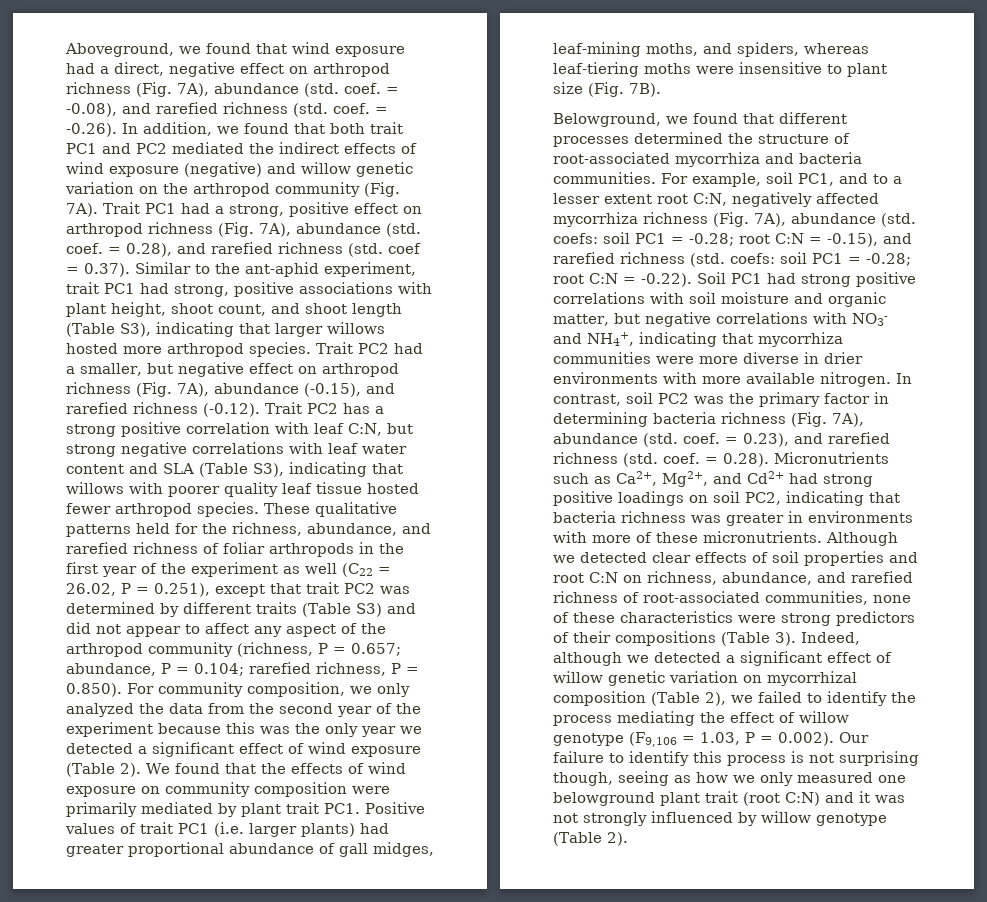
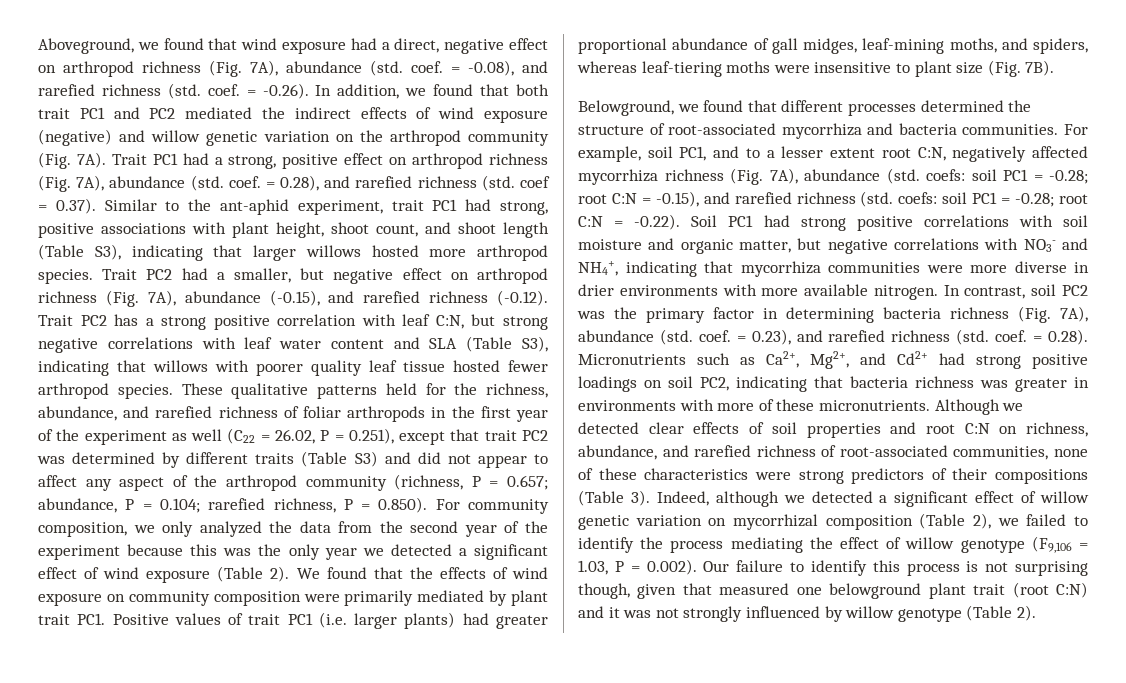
- Indeed, although we detected a significant effect of willow genetic variation on mycorrhizal composition (Table 2), we failed to identify the process mediating the effect of willow genotype (F9,106 = 1.03, P = 0.002). Our failure to identify this process is not surprising though, seeing as how we only measured one belowground plant trait (root C:N) and it was not strongly influenced by willow genotype (Table 2).
+ Indeed, although we detected a significant effect of willow genetic variation on mycorrhizal composition (Table 2), we failed to identify the process mediating the effect of willow genotype (F9,106 = 1.03, P = 0.002). Our failure to identify this process is not surprising though, given that measured one belowground plant trait (root C:N) and it was not strongly influenced by willow genotype (Table 2).

